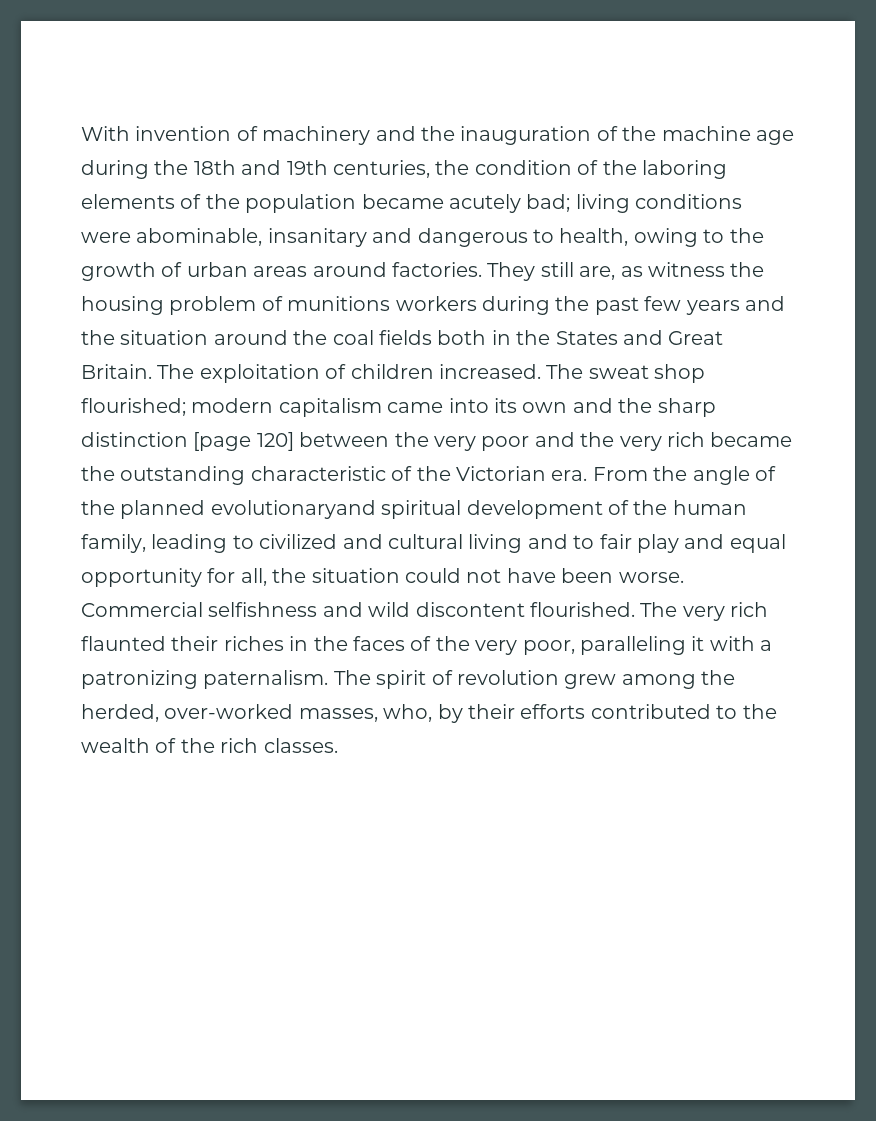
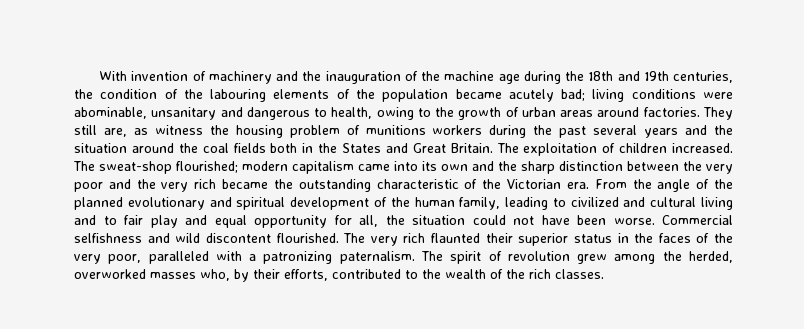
- With invention of machinery and the inauguration of the machine age during the 18th and 19th centuries, the condition of the laboring elements of the population became acutely bad; living conditions were abominable, insanitary and dangerous to health, owing to the growth of urban areas around factories.
+ With invention of machinery and the inauguration of the machine age during the 18th and 19th centuries, the condition of the labouring elements of the population became acutely bad; living conditions were abominable, unsanitary and dangerous to health, owing to the growth of urban areas around factories.
- They still are, as witness the housing problem of munitions workers during the past few years and the situation around the coal fields both in the States and Great Britain.
+ They still are, as witness the housing problem of munitions workers during the past several years and the situation around the coal fields both in the States and Great Britain.
- The sweat shop flourished; modern capitalism came into its own and the sharp distinction [page 120] between the very poor and the very rich became the outstanding characteristic of the Victorian era.
+ The sweat-shop flourished; modern capitalism came into its own and the sharp distinction between the very poor and the very rich became the outstanding characteristic of the Victorian era.
- From the angle of the planned evolutionaryand spiritual development of the human family, leading to civilized and cultural living and to fair play and equal opportunity for all, the situation could not have been worse.
+ From the angle of the planned evolutionary and spiritual development of the human family, leading to civilized and cultural living and to fair play and equal opportunity for all, the situation could not have been worse.
- The very rich flaunted their riches in the faces of the very poor, paralleling it with a patronizing paternalism.
+ The very rich flaunted their superior status in the faces of the very poor, paralleled with a patronizing paternalism.
- The spirit of revolution grew among the herded, over-worked masses, who, by their efforts contributed to the wealth of the rich classes.
+ The spirit of revolution grew among the herded, overworked masses who, by their efforts, contributed to the wealth of the rich classes.

